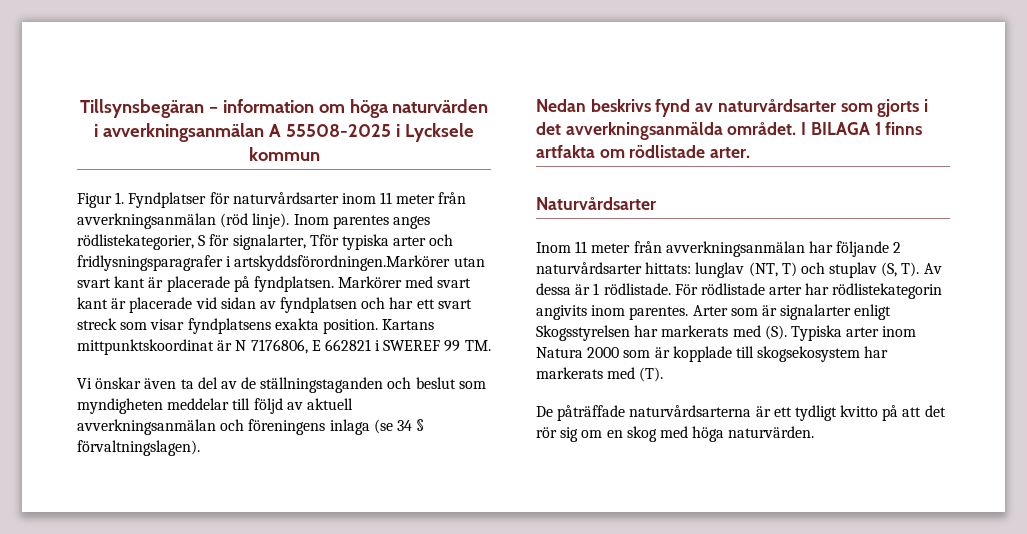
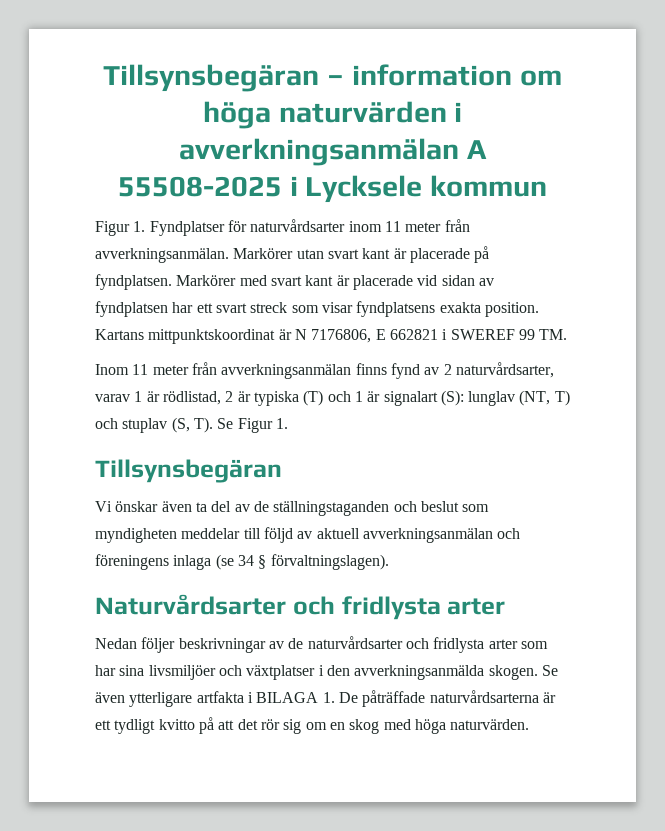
- Figur 1. Fyndplatser för naturvårdsarter inom 11 meter från avverkningsanmälan (röd linje). Inom parentes anges rödlistekategorier, S för signalarter, Tför typiska arter och fridlysningsparagrafer i artskyddsförordningen.Markörer utan svart kant är placerade på fyndplatsen.
+ Figur 1. Fyndplatser för naturvårdsarter inom 11 meter från avverkningsanmälan. Markörer utan svart kant är placerade på fyndplatsen.
- Markörer med svart kant är placerade vid sidan av fyndplatsen och har ett svart streck som visar fyndplatsens exakta position.
+ Markörer med svart kant är placerade vid sidan av fyndplatsen har ett svart streck som visar fyndplatsens exakta position.
+ Inom 11 meter från avverkningsanmälan finns fynd av 2 naturvårdsarter, varav 1 är rödlistad, 2 är typiska (T) och 1 är signalart (S): lunglav (NT, T) och stuplav (S, T). Se Figur 1.
+ Tillsynsbegäran
- Nedan beskrivs fynd av naturvårdsarter som gjorts i det avverkningsanmälda området. I BILAGA 1 finns artfakta om rödlistade arter.
- Naturvårdsarter
- Inom 11 meter från avverkningsanmälan har följande 2 naturvårdsarter hittats: lunglav (NT, T) och stuplav (S, T). Av dessa är 1 rödlistade. För rödlistade arter har rödlistekategorin angivits inom parentes. Arter som är signalarter enligt Skogsstyrelsen har markerats med (S). Typiska arter inom Natura 2000 som är kopplade till skogsekosystem har markerats med (T).
- De påträffade naturvårdsarterna är ett tydligt kvitto på att det rör sig om en skog med höga naturvärden.
+ Naturvårdsarter och fridlysta arter
+ Nedan följer beskrivningar av de naturvårdsarter och fridlysta arter som har sina livsmiljöer och växtplatser i den avverkningsanmälda skogen. Se även ytterligare artfakta i BILAGA 1. De påträffade naturvårdsarterna är ett tydligt kvitto på att det rör sig om en skog med höga naturvärden.

